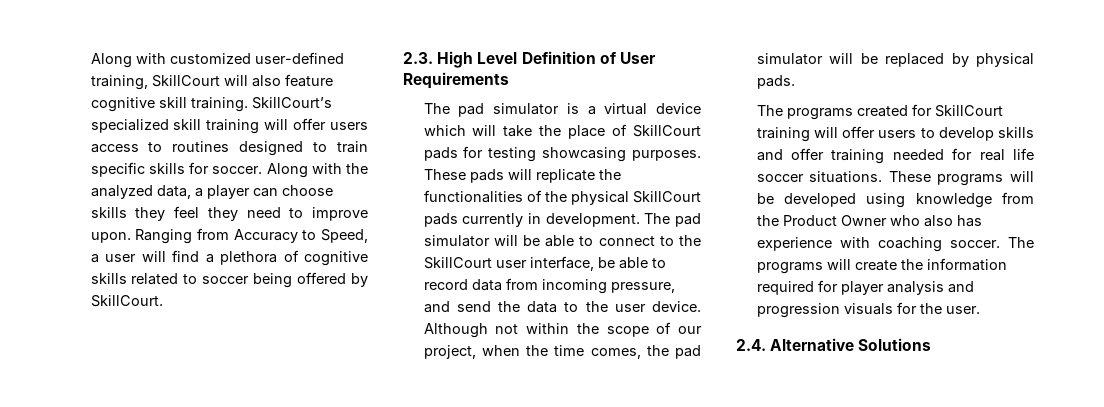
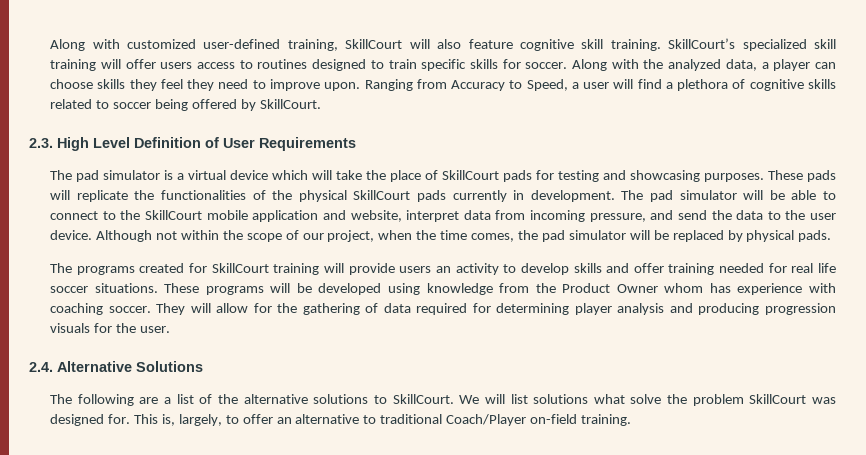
- The pad simulator is a virtual device which will take the place of SkillCourt pads for testing showcasing purposes.
+ The pad simulator is a virtual device which will take the place of SkillCourt pads for testing and showcasing purposes.
- The pad simulator will be able to connect to the SkillCourt user interface, be able to record data from incoming pressure, and send the data to the user device.
+ The pad simulator will be able to connect to the SkillCourt mobile application and website, interpret data from incoming pressure, and send the data to the user device.
- The programs created for SkillCourt training will offer users to develop skills and offer training needed for real life soccer situations.
+ The programs created for SkillCourt training will provide users an activity to develop skills and offer training needed for real life soccer situations.
- These programs will be developed using knowledge from the Product Owner who also has experience with coaching soccer.
+ These programs will be developed using knowledge from the Product Owner whom has experience with coaching soccer.
- The programs will create the information required for player analysis and progression visuals for the user.
+ They will allow for the gathering of data required for determining player analysis and producing progression visuals for the user.
+ The following are a list of the alternative solutions to SkillCourt. We will list solutions what solve the problem SkillCourt was designed for. This is, largely, to offer an alternative to traditional Coach/Player on-field training.

